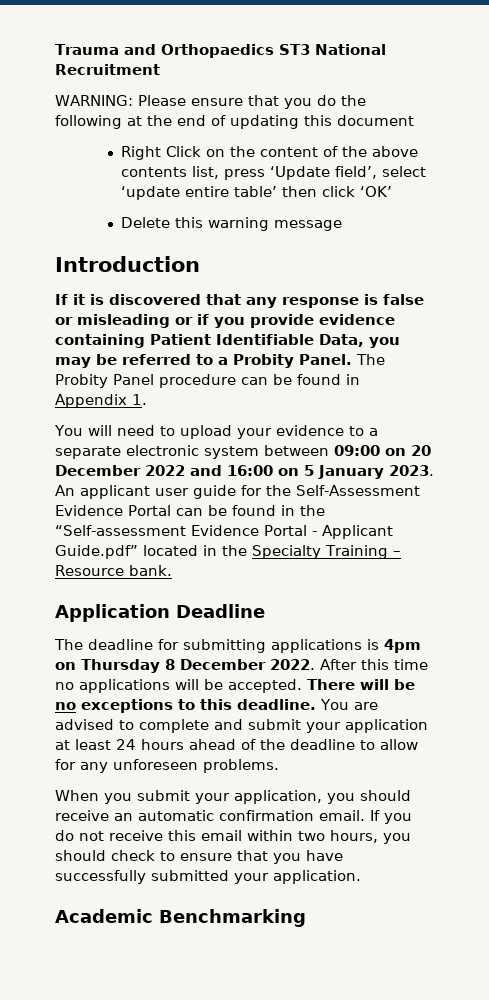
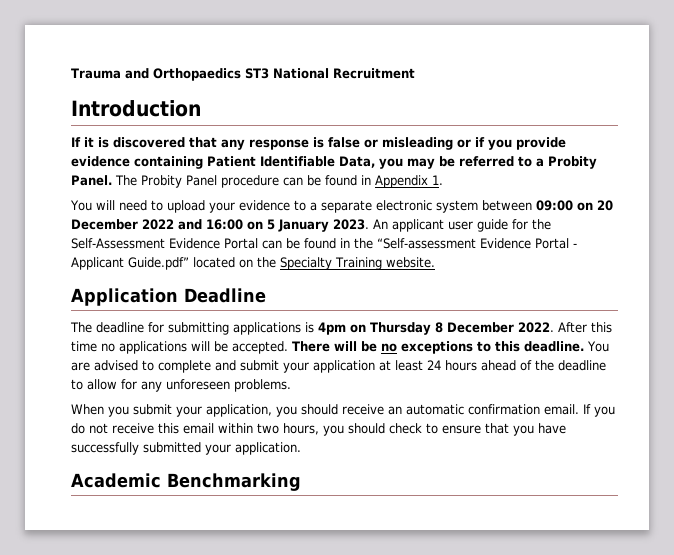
- WARNING: Please ensure that you do the following at the end of updating this document
- Right Click on the content of the above contents list, press ‘Update field’, select ‘update entire table’ then click ‘OK’
- Delete this warning message
- An applicant user guide for the Self-Assessment Evidence Portal can be found in the “Self-assessment Evidence Portal - Applicant Guide.pdf” located in the Specialty Training – Resource bank.
+ An applicant user guide for the Self-Assessment Evidence Portal can be found in the “Self-assessment Evidence Portal - Applicant Guide.pdf” located on the Specialty Training website.

